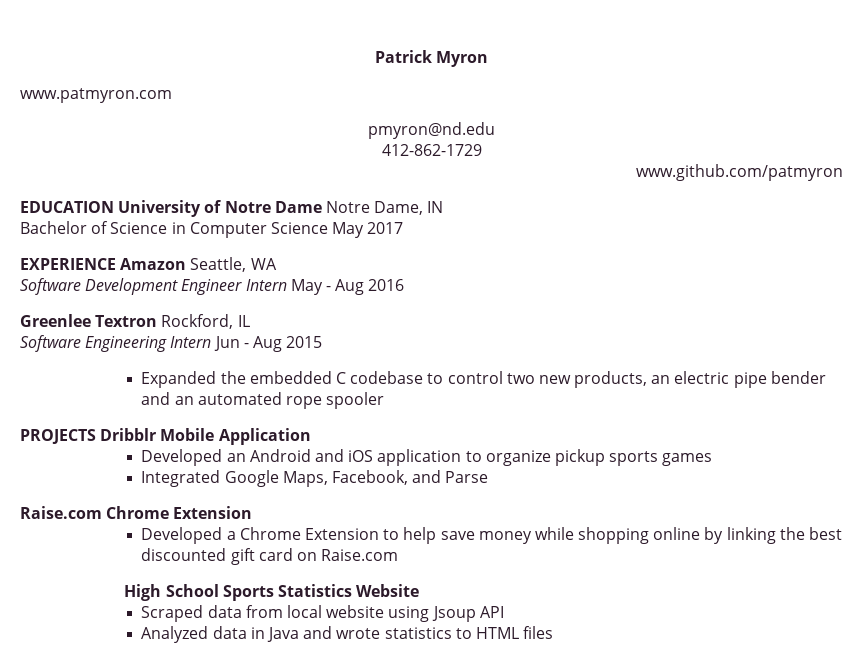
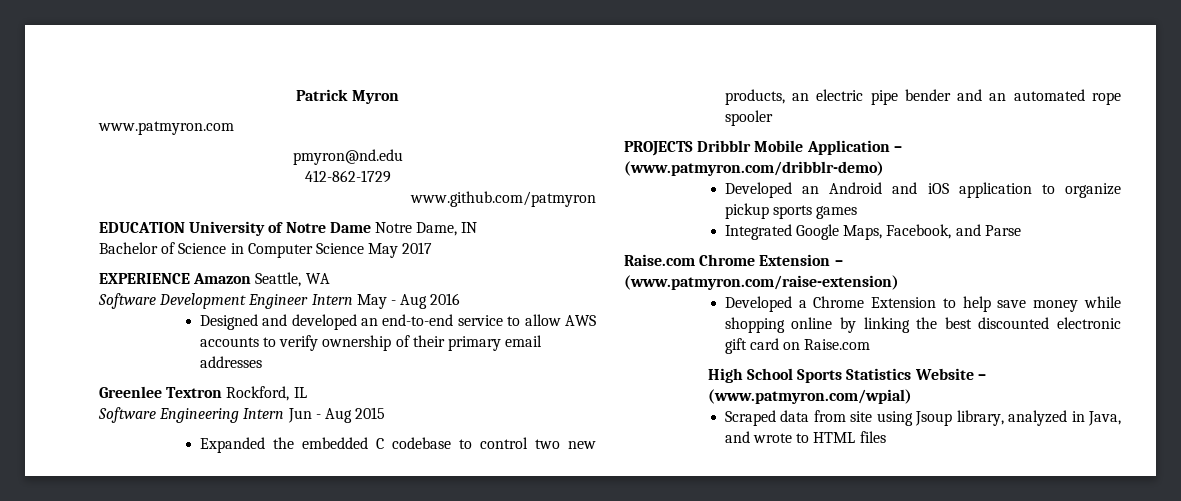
+ Designed and developed an end-to-end service to allow AWS accounts to verify ownership of their primary email addresses
- PROJECTS Dribblr Mobile Application
+ PROJECTS Dribblr Mobile Application – (www.patmyron.com/dribblr-demo)
- Raise.com Chrome Extension
+ Raise.com Chrome Extension – (www.patmyron.com/raise-extension)
- Developed a Chrome Extension to help save money while shopping online by linking the best discounted gift card on Raise.com
+ Developed a Chrome Extension to help save money while shopping online by linking the best discounted electronic gift card on Raise.com
- High School Sports Statistics Website
+ High School Sports Statistics Website – (www.patmyron.com/wpial)
- Scraped data from local website using Jsoup API
- Analyzed data in Java and wrote statistics to HTML files
+ Scraped data from site using Jsoup library, analyzed in Java, and wrote to HTML files

